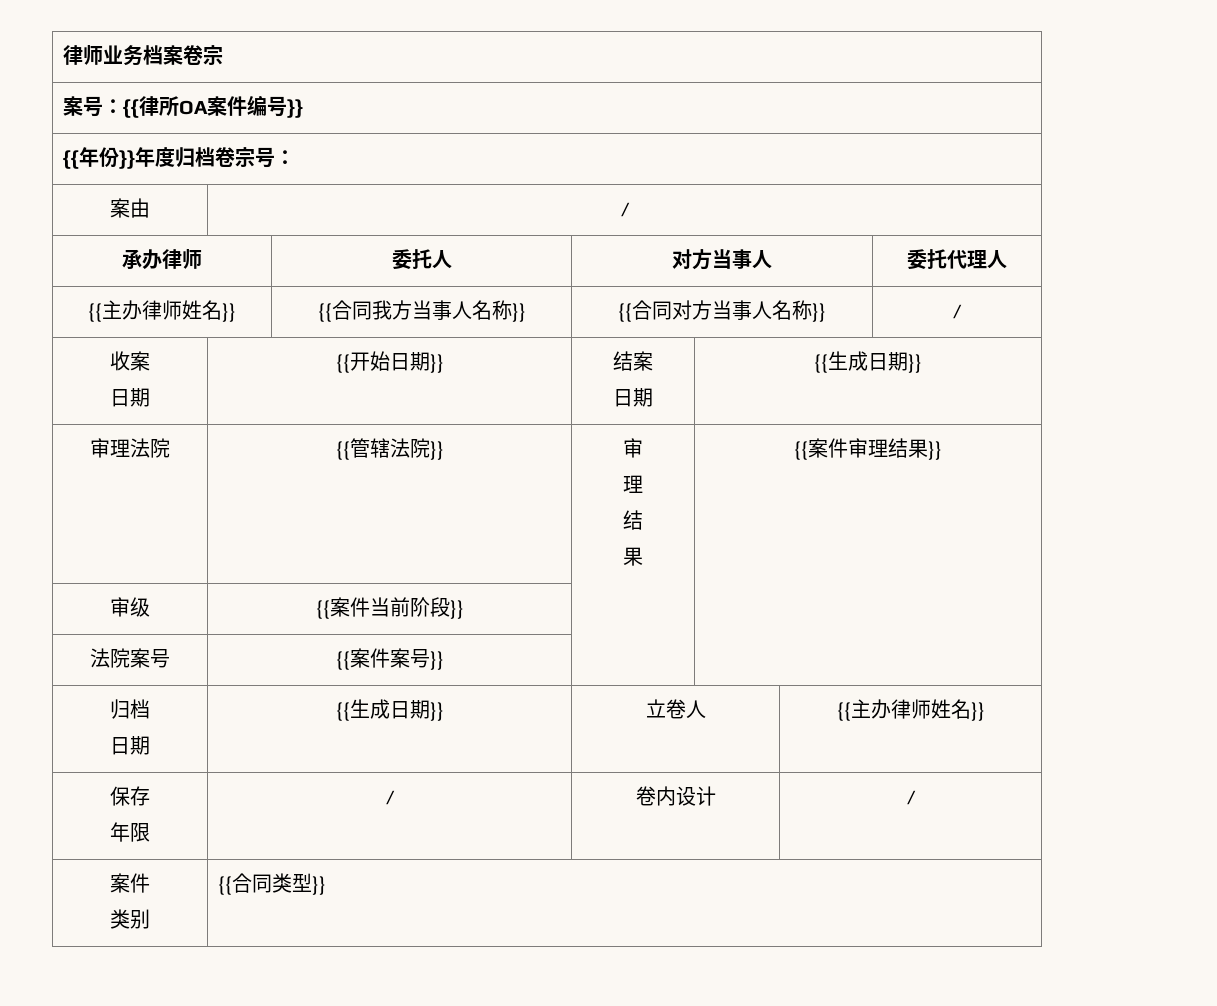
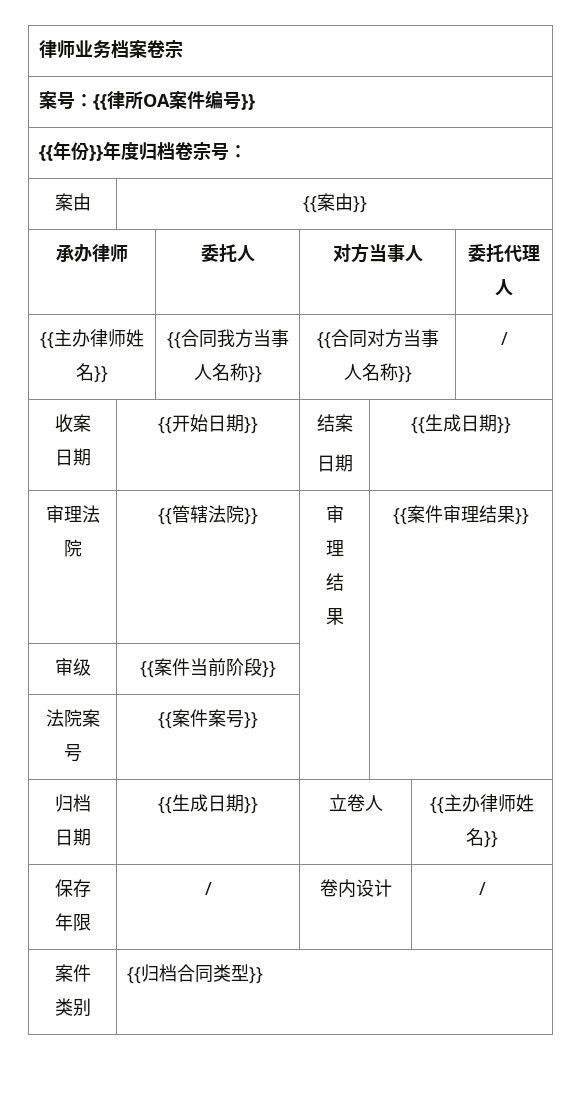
- 案由 | /
+ 案由 | {{案由}}
  保存
  年限 | / | 卷内设计 | /
  案件
- 类别 | {{合同类型}}
+ 类别 | {{归档合同类型}}

